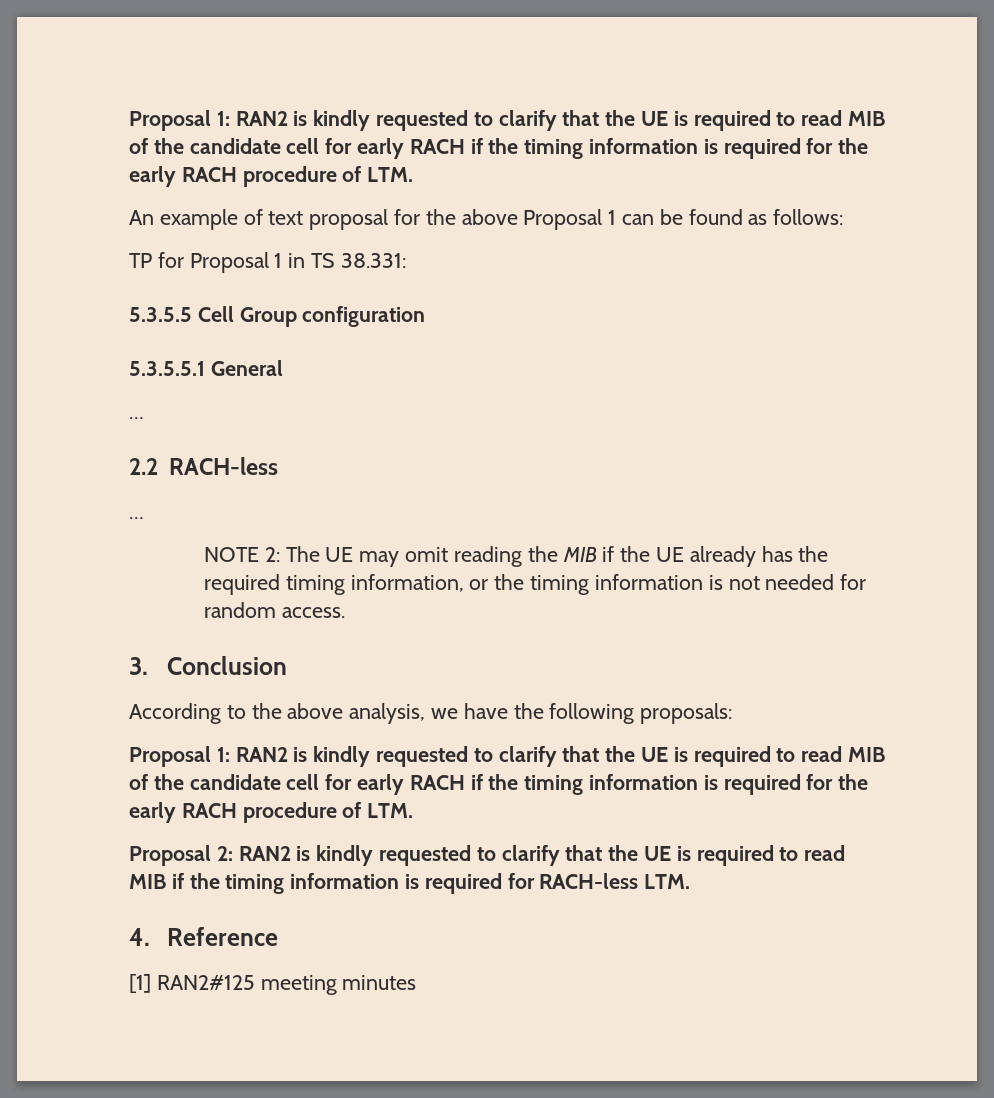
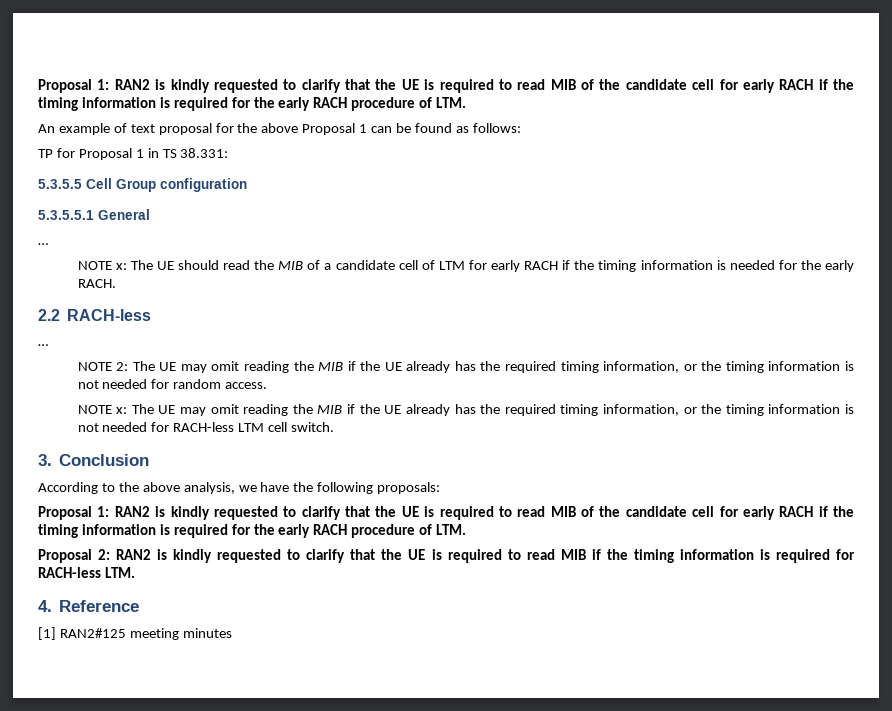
+ NOTE x: The UE should read the MIB of a candidate cell of LTM for early RACH if the timing information is needed for the early RACH.
+ NOTE x: The UE may omit reading the MIB if the UE already has the required timing information, or the timing information is not needed for RACH-less LTM cell switch.

